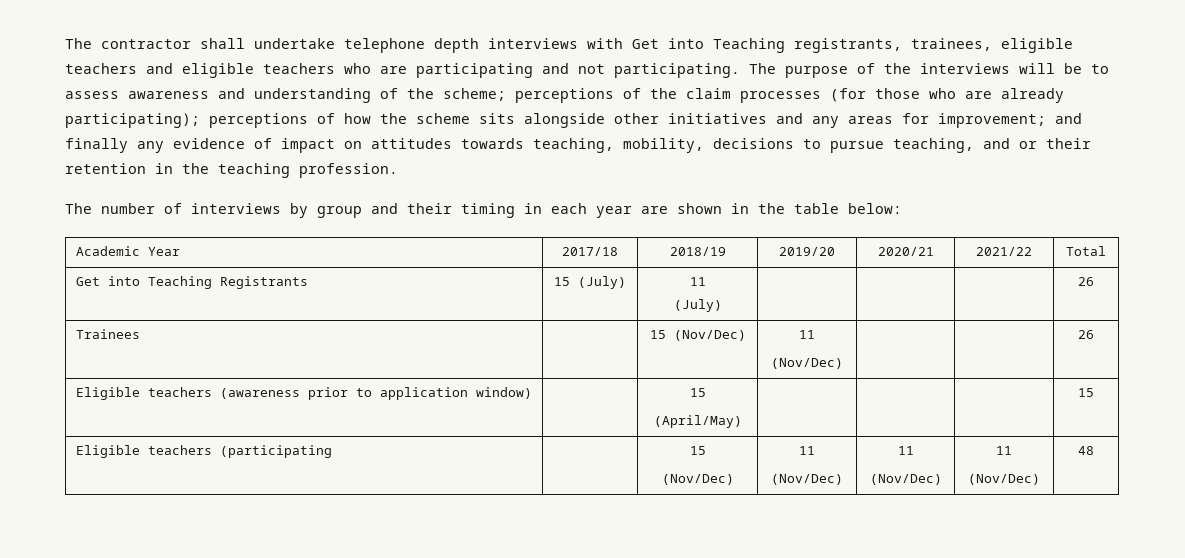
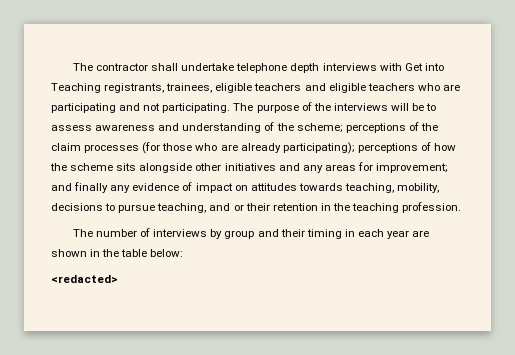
- Academic Year | 2017/18 | 2018/19 | 2019/20 | 2020/21 | 2021/22 | Total
- Get into Teaching Registrants | 15 (July) | 11
- (July) | | | | 26
- Trainees | | 15 (Nov/Dec) | 11
- (Nov/Dec) | | | 26
- Eligible teachers (awareness prior to application window) | | 15
- (April/May) | | | | 15
- Eligible teachers (participating | | 15
- (Nov/Dec) | 11
- (Nov/Dec) | 11
- (Nov/Dec) | 11
- (Nov/Dec) | 48
+ <redacted>

